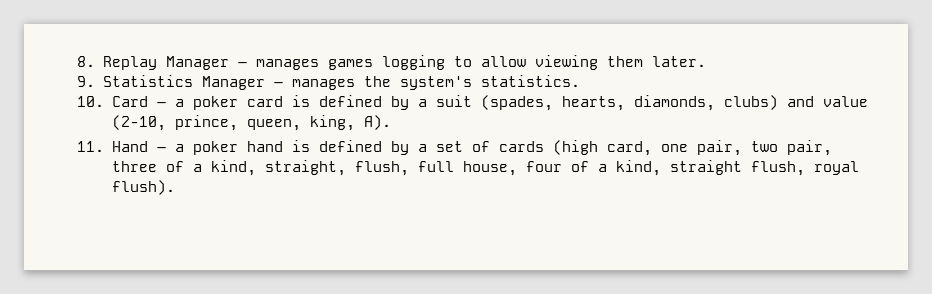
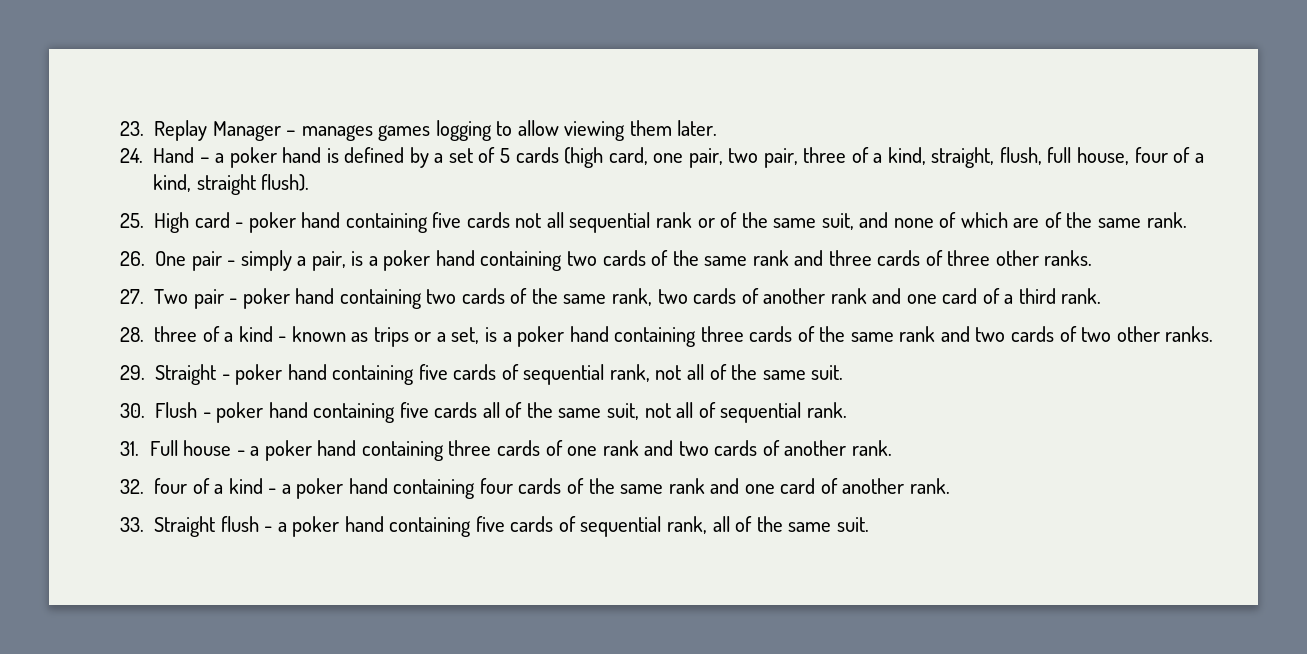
- 8. Replay Manager – manages games logging to allow viewing them later.
+ 23. Replay Manager – manages games logging to allow viewing them later.
- 9. Statistics Manager – manages the system's statistics.
- 10. Card – a poker card is defined by a suit (spades, hearts, diamonds, clubs) and value (2-10, prince, queen, king, A).
- 11. Hand – a poker hand is defined by a set of cards (high card, one pair, two pair, three of a kind, straight, flush, full house, four of a kind, straight flush, royal flush).
+ 24. Hand – a poker hand is defined by a set of 5 cards (high card, one pair, two pair, three of a kind, straight, flush, full house, four of a kind, straight flush).
+ 25. High card - poker hand containing five cards not all sequential rank or of the same suit, and none of which are of the same rank.
+ 26. One pair - simply a pair, is a poker hand containing two cards of the same rank and three cards of three other ranks.
+ 27. Two pair - poker hand containing two cards of the same rank, two cards of another rank and one card of a third rank.
+ 28. three of a kind - known as trips or a set, is a poker hand containing three cards of the same rank and two cards of two other ranks.
+ 29. Straight - poker hand containing five cards of sequential rank, not all of the same suit.
+ 30. Flush - poker hand containing five cards all of the same suit, not all of sequential rank.
+ 31. Full house - a poker hand containing three cards of one rank and two cards of another rank.
+ 32. four of a kind - a poker hand containing four cards of the same rank and one card of another rank.
+ 33. Straight flush - a poker hand containing five cards of sequential rank, all of the same suit.

